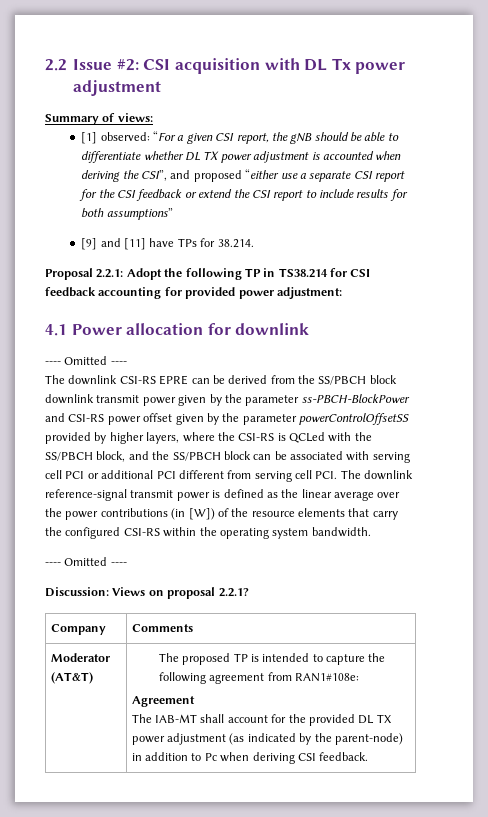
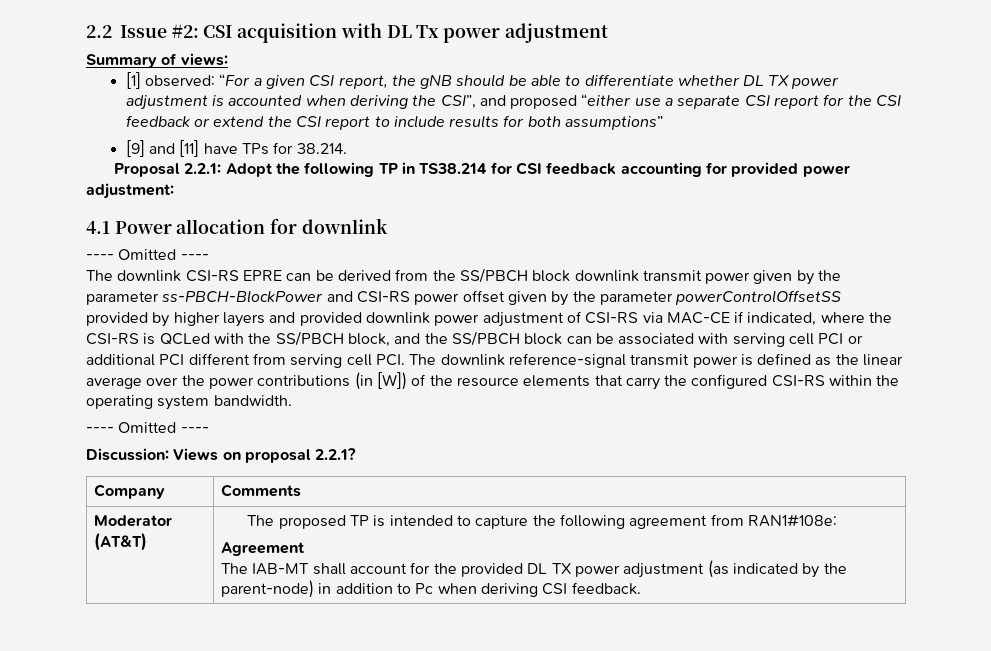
- The downlink CSI-RS EPRE can be derived from the SS/PBCH block downlink transmit power given by the parameter ss-PBCH-BlockPower and CSI-RS power offset given by the parameter powerControlOffsetSS provided by higher layers, where the CSI-RS is QCLed with the SS/PBCH block, and the SS/PBCH block can be associated with serving cell PCI or additional PCI different from serving cell PCI. The downlink reference-signal transmit power is defined as the linear average over the power contributions (in [W]) of the resource elements that carry the configured CSI-RS within the operating system bandwidth.
+ The downlink CSI-RS EPRE can be derived from the SS/PBCH block downlink transmit power given by the parameter ss-PBCH-BlockPower and CSI-RS power offset given by the parameter powerControlOffsetSS provided by higher layers and provided downlink power adjustment of CSI-RS via MAC-CE if indicated, where the CSI-RS is QCLed with the SS/PBCH block, and the SS/PBCH block can be associated with serving cell PCI or additional PCI different from serving cell PCI. The downlink reference-signal transmit power is defined as the linear average over the power contributions (in [W]) of the resource elements that carry the configured CSI-RS within the operating system bandwidth.

